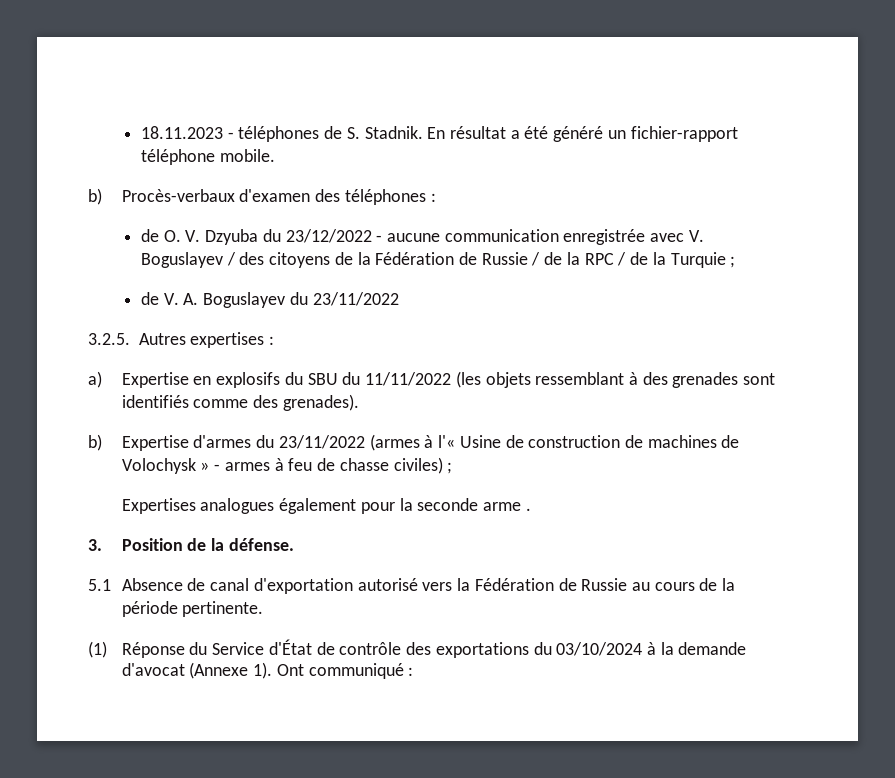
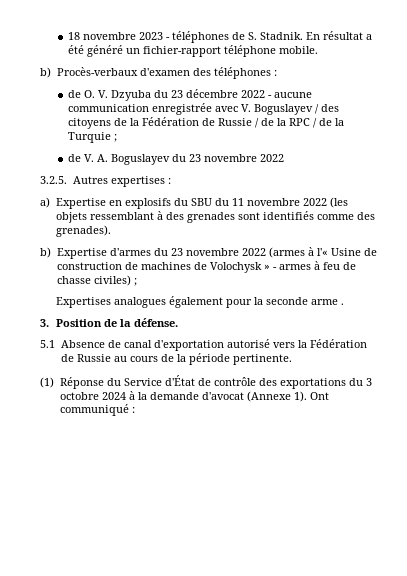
- 18.11.2023 - téléphones de S. Stadnik.
+ 18 novembre 2023 - téléphones de S. Stadnik.
- de O. V. Dzyuba du 23/12/2022 - aucune communication enregistrée avec V. Boguslayev / des citoyens de la Fédération de Russie / de la RPC / de la Turquie ;
+ de O. V. Dzyuba du 23 décembre 2022 - aucune communication enregistrée avec V. Boguslayev / des citoyens de la Fédération de Russie / de la RPC / de la Turquie ;
- de V. A. Boguslayev du 23/11/2022
+ de V. A. Boguslayev du 23 novembre 2022
- a) Expertise en explosifs du SBU du 11/11/2022 (les objets ressemblant à des grenades sont identifiés comme des grenades).
+ a) Expertise en explosifs du SBU du 11 novembre 2022 (les objets ressemblant à des grenades sont identifiés comme des grenades).
- b) Expertise d'armes du 23/11/2022 (armes à l'« Usine de construction de machines de Volochysk » - armes à feu de chasse civiles) ;
+ b) Expertise d'armes du 23 novembre 2022 (armes à l'« Usine de construction de machines de Volochysk » - armes à feu de chasse civiles) ;
- (1) Réponse du Service d'État de contrôle des exportations du 03/10/2024 à la demande d'avocat (Annexe 1).
+ (1) Réponse du Service d'État de contrôle des exportations du 3 octobre 2024 à la demande d'avocat (Annexe 1).

